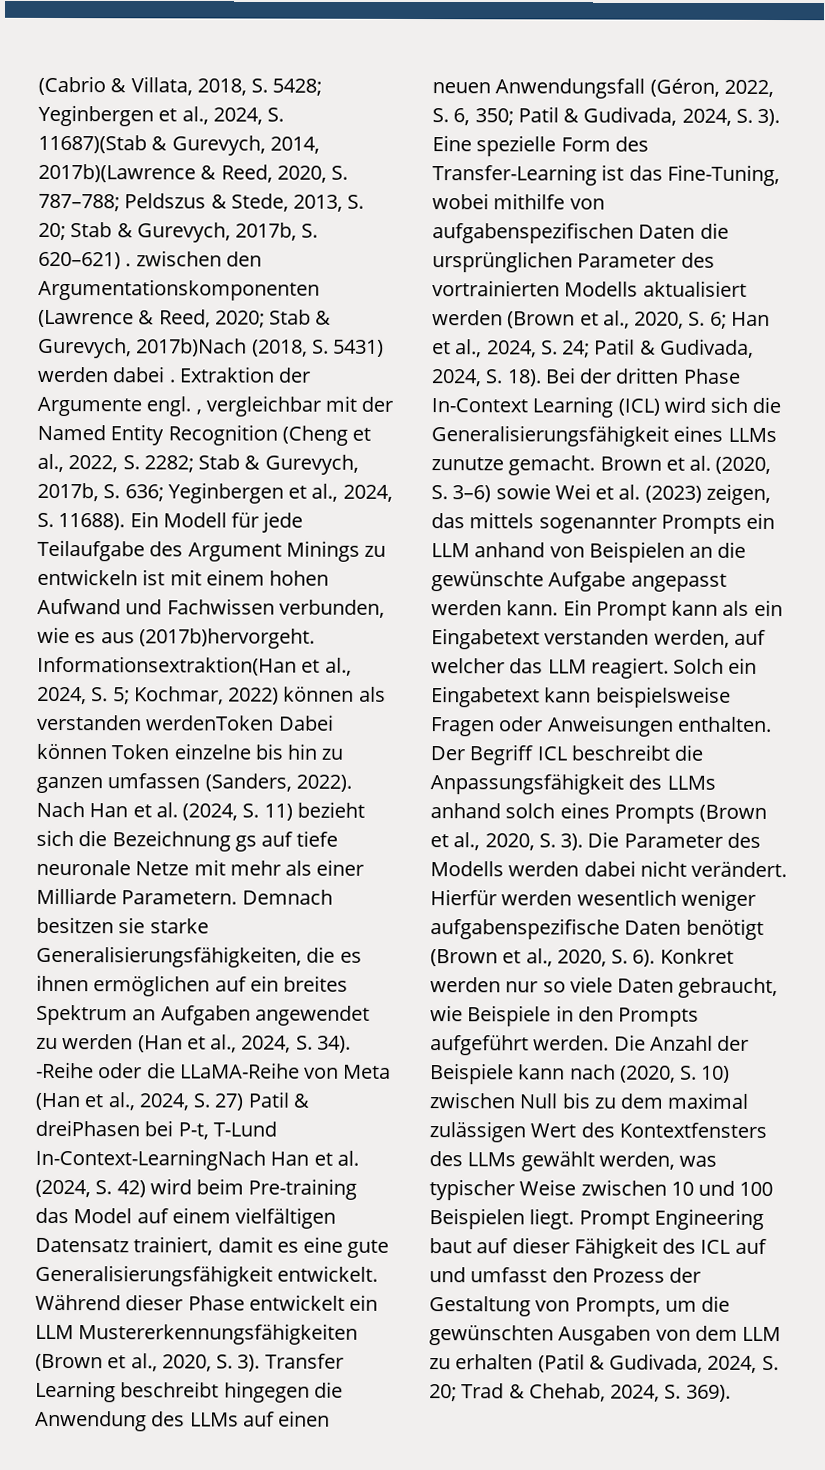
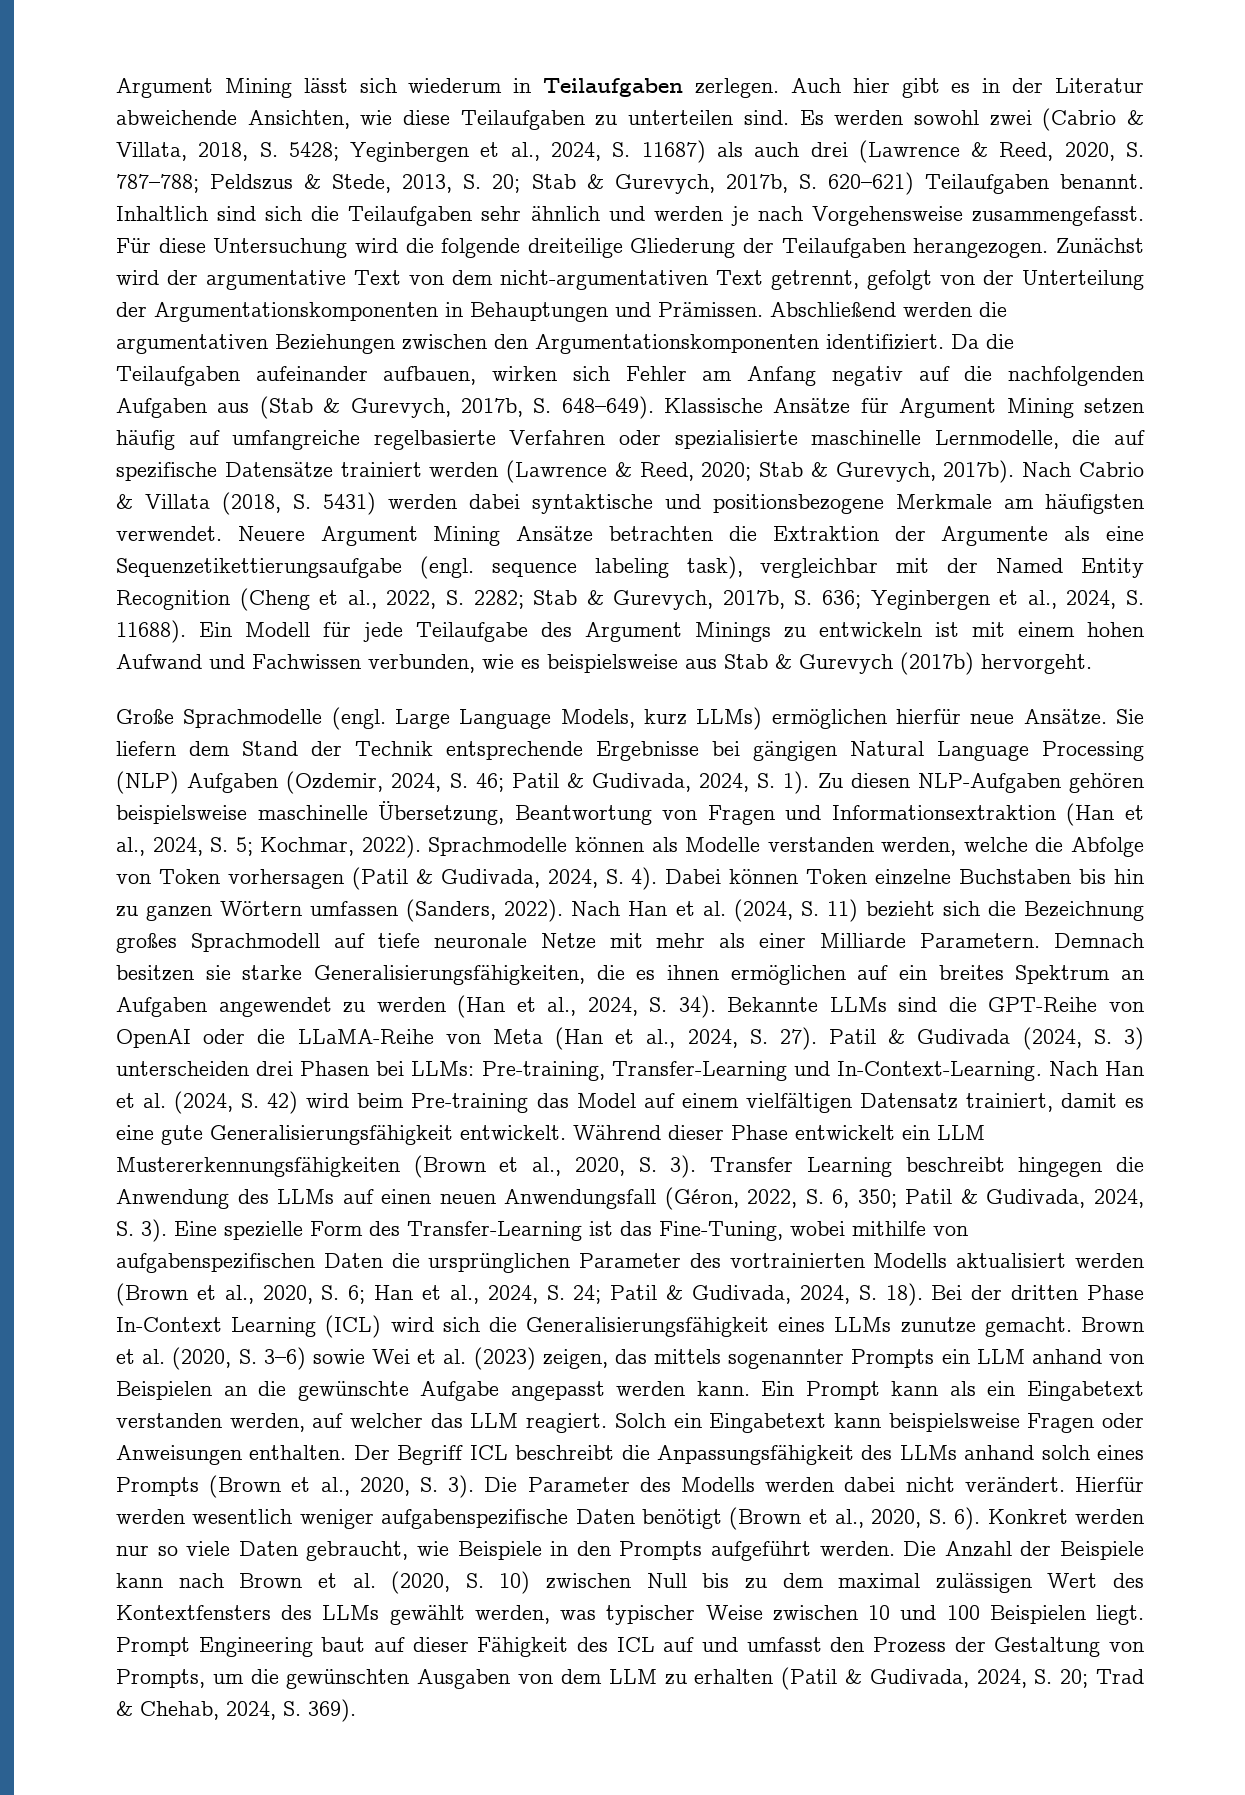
- (Cabrio & Villata, 2018, S. 5428;
+ Argument Mining lässt sich wiederum in Teilaufgaben zerlegen. Auch hier gibt es in der Literatur abweichende Ansichten, wie diese Teilaufgaben zu unterteilen sind. Es werden sowohl zwei (Cabrio & Villata, 2018, S. 5428;
- Yeginbergen et al., 2024, S. 11687)(Stab & Gurevych, 2014, 2017b)(Lawrence & Reed, 2020, S. 787–788;
+ Yeginbergen et al., 2024, S. 11687) als auch drei (Lawrence & Reed, 2020, S. 787–788;
- Stab & Gurevych, 2017b, S. 620–621) . zwischen den Argumentationskomponenten (Lawrence & Reed, 2020;
+ Stab & Gurevych, 2017b, S. 620–621) Teilaufgaben benannt. Inhaltlich sind sich die Teilaufgaben sehr ähnlich und werden je nach Vorgehensweise zusammengefasst. Für diese Untersuchung wird die folgende dreiteilige Gliederung der Teilaufgaben herangezogen. Zunächst wird der argumentative Text von dem nicht-argumentativen Text getrennt, gefolgt von der Unterteilung der Argumentationskomponenten in Behauptungen und Prämissen. Abschließend werden die argumentativen Beziehungen zwischen den Argumentationskomponenten identifiziert. Da die Teilaufgaben aufeinander aufbauen, wirken sich Fehler am Anfang negativ auf die nachfolgenden Aufgaben aus (Stab & Gurevych, 2017b, S. 648–649). Klassische Ansätze für Argument Mining setzen häufig auf umfangreiche regelbasierte Verfahren oder spezialisierte maschinelle Lernmodelle, die auf spezifische Datensätze trainiert werden (Lawrence & Reed, 2020;
- Stab & Gurevych, 2017b)Nach (2018, S. 5431) werden dabei . Extraktion der Argumente engl. , vergleichbar mit der Named Entity Recognition (Cheng et al., 2022, S. 2282;
+ Stab & Gurevych, 2017b). Nach Cabrio & Villata (2018, S. 5431) werden dabei syntaktische und positionsbezogene Merkmale am häufigsten verwendet. Neuere Argument Mining Ansätze betrachten die Extraktion der Argumente als eine Sequenzetikettierungsaufgabe (engl. sequence labeling task), vergleichbar mit der Named Entity Recognition (Cheng et al., 2022, S. 2282;
- Ein Modell für jede Teilaufgabe des Argument Minings zu entwickeln ist mit einem hohen Aufwand und Fachwissen verbunden, wie es aus (2017b)hervorgeht. Informationsextraktion(Han et al., 2024, S. 5; Kochmar, 2022) können als verstanden werdenToken Dabei können Token einzelne bis hin zu ganzen umfassen (Sanders, 2022).
+ Ein Modell für jede Teilaufgabe des Argument Minings zu entwickeln ist mit einem hohen Aufwand und Fachwissen verbunden, wie es beispielsweise aus Stab & Gurevych (2017b) hervorgeht.
+ Große Sprachmodelle (engl. Large Language Models, kurz LLMs) ermöglichen hierfür neue Ansätze. Sie liefern dem Stand der Technik entsprechende Ergebnisse bei gängigen Natural Language Processing (NLP) Aufgaben (Ozdemir, 2024, S. 46; Patil & Gudivada, 2024, S. 1). Zu diesen NLP-Aufgaben gehören beispielsweise maschinelle Übersetzung, Beantwortung von Fragen und Informationsextraktion (Han et al., 2024, S. 5; Kochmar, 2022). Sprachmodelle können als Modelle verstanden werden, welche die Abfolge von Token vorhersagen (Patil & Gudivada, 2024, S. 4). Dabei können Token einzelne Buchstaben bis hin zu ganzen Wörtern umfassen (Sanders, 2022).
- Nach Han et al. (2024, S. 11) bezieht sich die Bezeichnung gs auf tiefe neuronale Netze mit mehr als einer Milliarde Parametern.
+ Nach Han et al. (2024, S. 11) bezieht sich die Bezeichnung großes Sprachmodell auf tiefe neuronale Netze mit mehr als einer Milliarde Parametern.
- -Reihe oder die LLaMA-Reihe von Meta (Han et al., 2024, S. 27) Patil & dreiPhasen bei P-t, T-Lund In-Context-LearningNach Han et al. (2024, S. 42) wird beim Pre-training das Model auf einem vielfältigen Datensatz trainiert, damit es eine gute Generalisierungsfähigkeit entwickelt.
+ Bekannte LLMs sind die GPT-Reihe von OpenAI oder die LLaMA-Reihe von Meta (Han et al., 2024, S. 27). Patil & Gudivada (2024, S. 3) unterscheiden drei Phasen bei LLMs: Pre-training, Transfer-Learning und In-Context-Learning. Nach Han et al. (2024, S. 42) wird beim Pre-training das Model auf einem vielfältigen Datensatz trainiert, damit es eine gute Generalisierungsfähigkeit entwickelt.
- Die Anzahl der Beispiele kann nach (2020, S. 10) zwischen Null bis zu dem maximal zulässigen Wert des Kontextfensters des LLMs gewählt werden, was typischer Weise zwischen 10 und 100 Beispielen liegt.
+ Die Anzahl der Beispiele kann nach Brown et al. (2020, S. 10) zwischen Null bis zu dem maximal zulässigen Wert des Kontextfensters des LLMs gewählt werden, was typischer Weise zwischen 10 und 100 Beispielen liegt.

